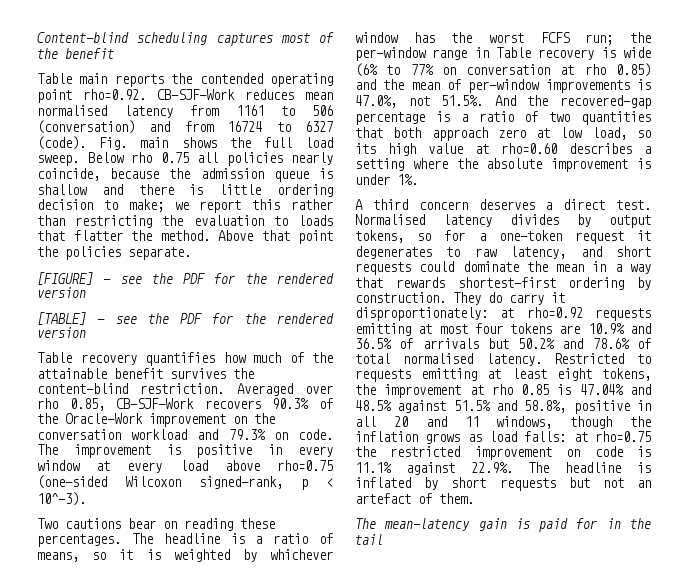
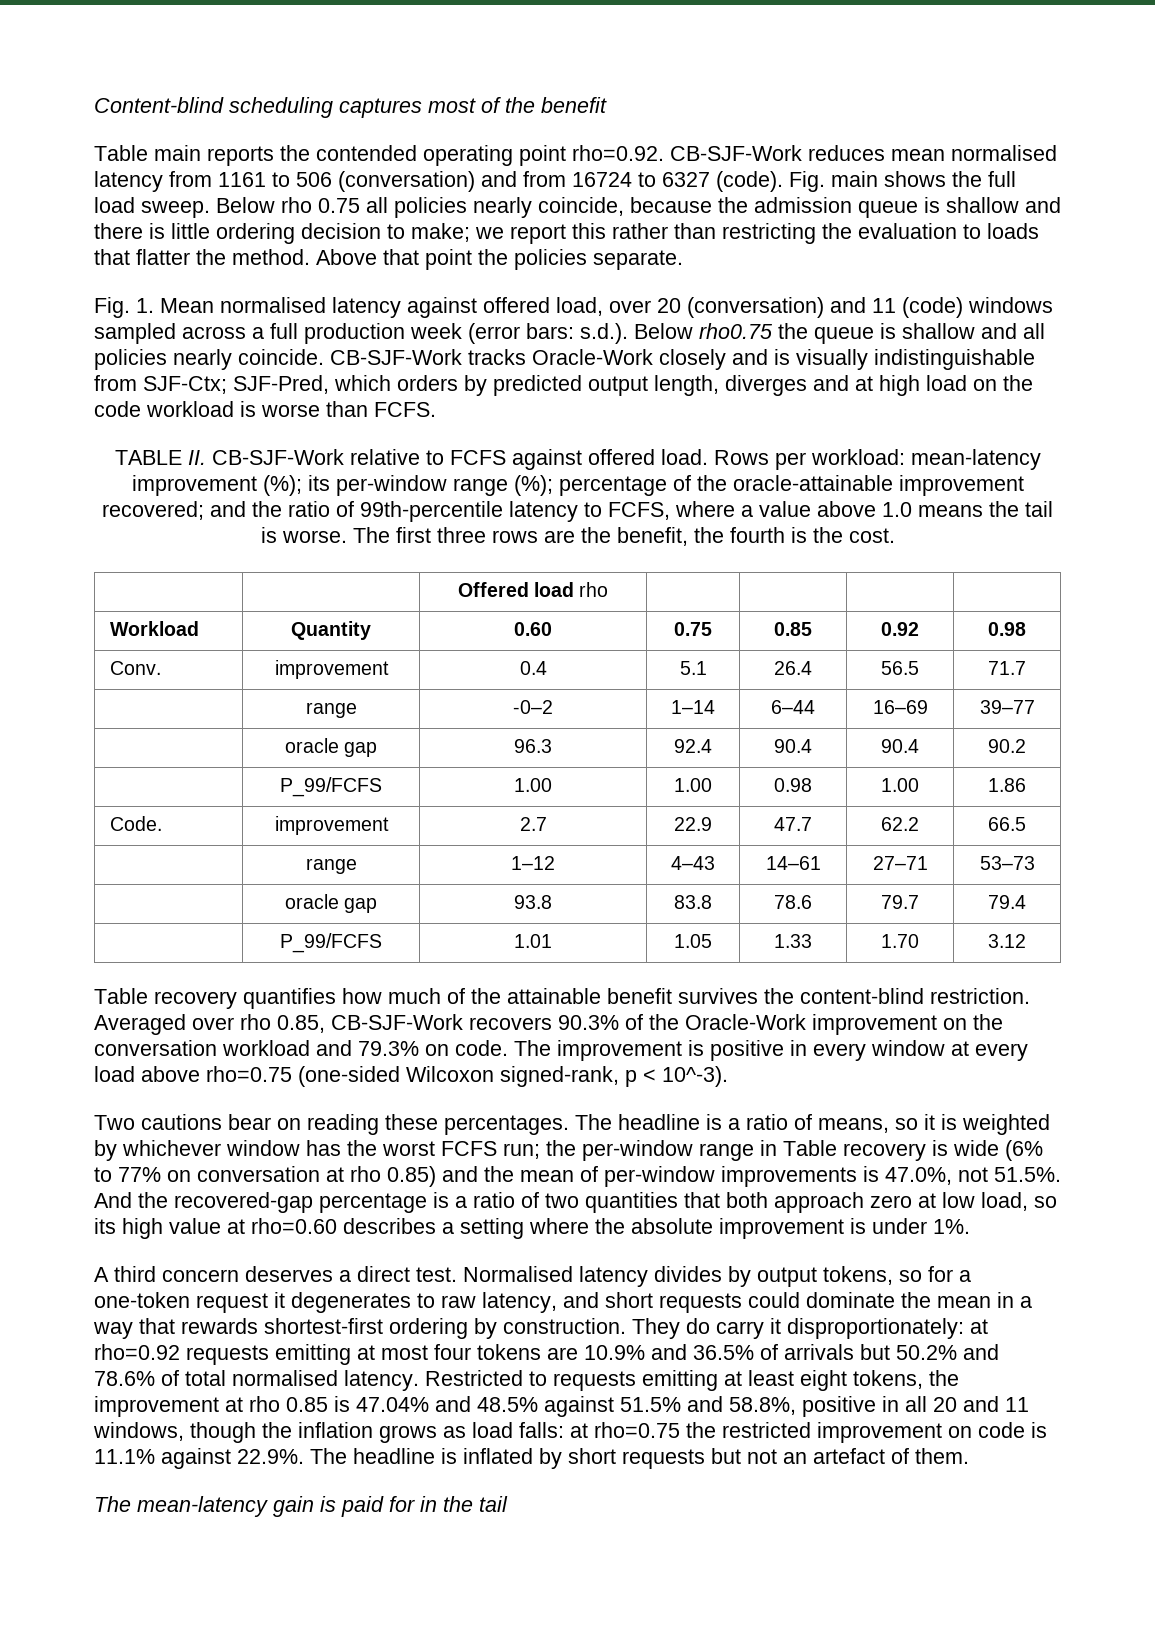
- [FIGURE] - see the PDF for the rendered version
- [TABLE] - see the PDF for the rendered version
+ Fig. 1. Mean normalised latency against offered load, over 20 (conversation) and 11 (code) windows sampled across a full production week (error bars: s.d.). Below rho0.75 the queue is shallow and all policies nearly coincide. CB-SJF-Work tracks Oracle-Work closely and is visually indistinguishable from SJF-Ctx; SJF-Pred, which orders by predicted output length, diverges and at high load on the code workload is worse than FCFS.
+ TABLE II. CB-SJF-Work relative to FCFS against offered load. Rows per workload: mean-latency improvement (%); its per-window range (%); percentage of the oracle-attainable improvement recovered; and the ratio of 99th-percentile latency to FCFS, where a value above 1.0 means the tail is worse. The first three rows are the benefit, the fourth is the cost.
+ | | Offered load rho | | | |
+ Workload | Quantity | 0.60 | 0.75 | 0.85 | 0.92 | 0.98
+ Conv. | improvement | 0.4 | 5.1 | 26.4 | 56.5 | 71.7
+ | range | -0–2 | 1–14 | 6–44 | 16–69 | 39–77
+ | oracle gap | 96.3 | 92.4 | 90.4 | 90.4 | 90.2
+ | P_99/FCFS | 1.00 | 1.00 | 0.98 | 1.00 | 1.86
+ Code. | improvement | 2.7 | 22.9 | 47.7 | 62.2 | 66.5
+ | range | 1–12 | 4–43 | 14–61 | 27–71 | 53–73
+ | oracle gap | 93.8 | 83.8 | 78.6 | 79.7 | 79.4
+ | P_99/FCFS | 1.01 | 1.05 | 1.33 | 1.70 | 3.12

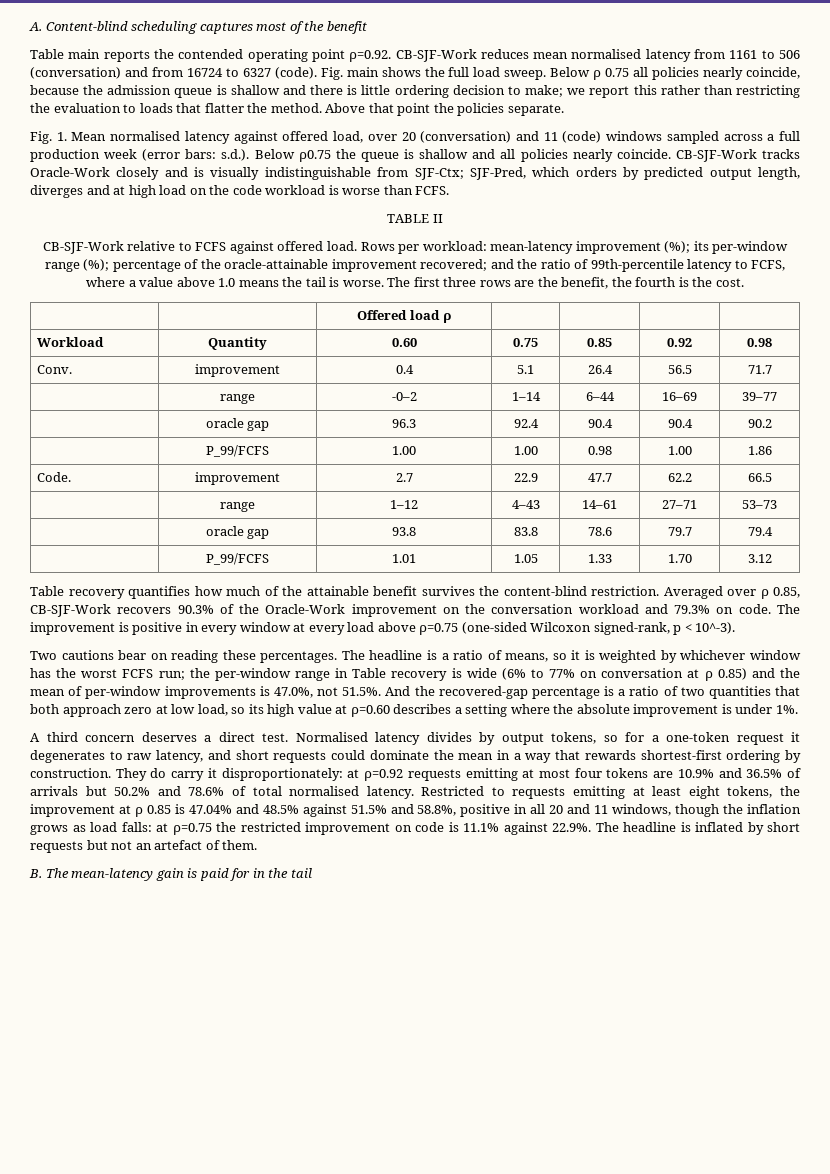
- Content-blind scheduling captures most of the benefit
+ A. Content-blind scheduling captures most of the benefit
- Table main reports the contended operating point rho=0.92. CB-SJF-Work reduces mean normalised latency from 1161 to 506 (conversation) and from 16724 to 6327 (code).
+ Table main reports the contended operating point ρ=0.92. CB-SJF-Work reduces mean normalised latency from 1161 to 506 (conversation) and from 16724 to 6327 (code).
- Below rho 0.75 all policies nearly coincide, because the admission queue is shallow and there is little ordering decision to make; we report this rather than restricting the evaluation to loads that flatter the method.
+ Below ρ 0.75 all policies nearly coincide, because the admission queue is shallow and there is little ordering decision to make; we report this rather than restricting the evaluation to loads that flatter the method.
- Fig. 1. Mean normalised latency against offered load, over 20 (conversation) and 11 (code) windows sampled across a full production week (error bars: s.d.). Below rho0.75 the queue is shallow and all policies nearly coincide.
+ Fig. 1. Mean normalised latency against offered load, over 20 (conversation) and 11 (code) windows sampled across a full production week (error bars: s.d.). Below ρ0.75 the queue is shallow and all policies nearly coincide.
- TABLE II. CB-SJF-Work relative to FCFS against offered load.
+ TABLE II
+ CB-SJF-Work relative to FCFS against offered load.
- | | Offered load rho | | | |
+ | | Offered load ρ | | | |
- Averaged over rho 0.85, CB-SJF-Work recovers 90.3% of the Oracle-Work improvement on the conversation workload and 79.3% on code.
+ Averaged over ρ 0.85, CB-SJF-Work recovers 90.3% of the Oracle-Work improvement on the conversation workload and 79.3% on code.
- The improvement is positive in every window at every load above rho=0.75 (one-sided Wilcoxon signed-rank, p < 10^-3).
+ The improvement is positive in every window at every load above ρ=0.75 (one-sided Wilcoxon signed-rank, p < 10^-3).
- the per-window range in Table recovery is wide (6% to 77% on conversation at rho 0.85) and the mean of per-window improvements is 47.0%, not 51.5%. And the recovered-gap percentage is a ratio of two quantities that both approach zero at low load, so its high value at rho=0.60 describes a setting where the absolute improvement is under 1%.
+ the per-window range in Table recovery is wide (6% to 77% on conversation at ρ 0.85) and the mean of per-window improvements is 47.0%, not 51.5%. And the recovered-gap percentage is a ratio of two quantities that both approach zero at low load, so its high value at ρ=0.60 describes a setting where the absolute improvement is under 1%.
- They do carry it disproportionately: at rho=0.92 requests emitting at most four tokens are 10.9% and 36.5% of arrivals but 50.2% and 78.6% of total normalised latency.
+ They do carry it disproportionately: at ρ=0.92 requests emitting at most four tokens are 10.9% and 36.5% of arrivals but 50.2% and 78.6% of total normalised latency.
- Restricted to requests emitting at least eight tokens, the improvement at rho 0.85 is 47.04% and 48.5% against 51.5% and 58.8%, positive in all 20 and 11 windows, though the inflation grows as load falls: at rho=0.75 the restricted improvement on code is 11.1% against 22.9%. The headline is inflated by short requests but not an artefact of them.
+ Restricted to requests emitting at least eight tokens, the improvement at ρ 0.85 is 47.04% and 48.5% against 51.5% and 58.8%, positive in all 20 and 11 windows, though the inflation grows as load falls: at ρ=0.75 the restricted improvement on code is 11.1% against 22.9%. The headline is inflated by short requests but not an artefact of them.
- The mean-latency gain is paid for in the tail
+ B. The mean-latency gain is paid for in the tail

